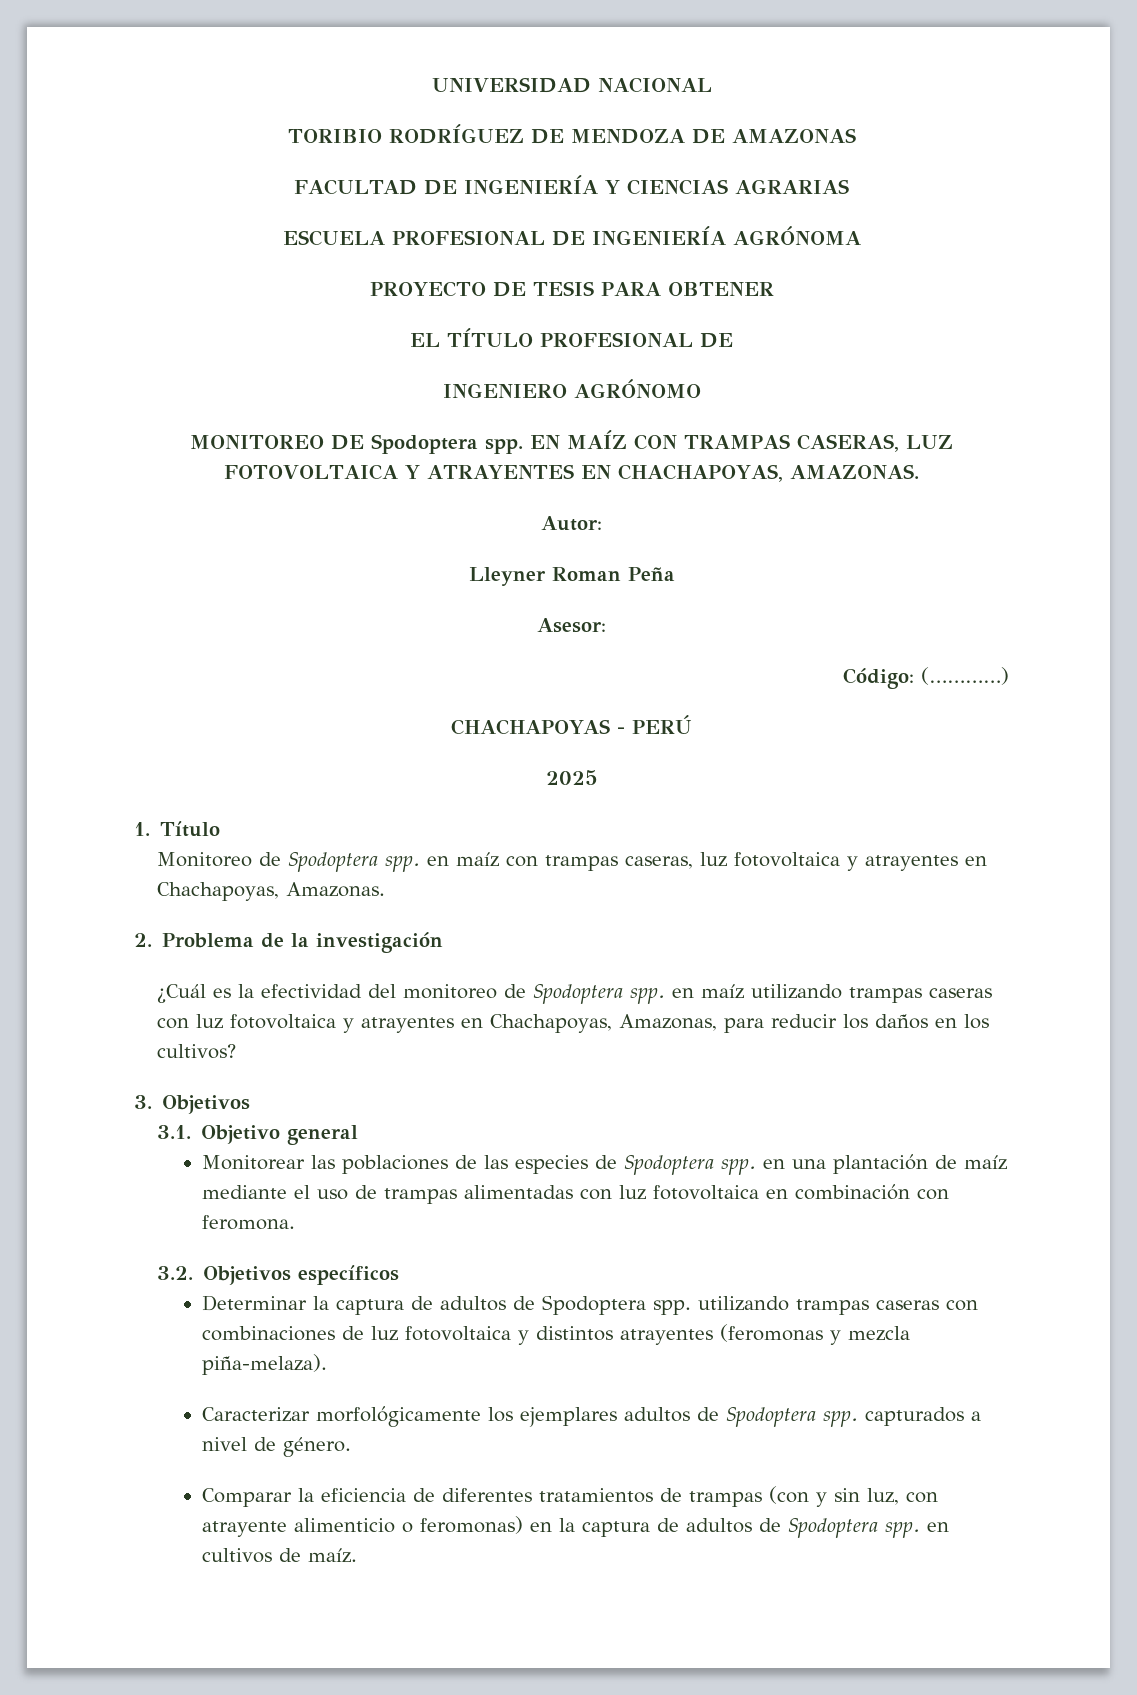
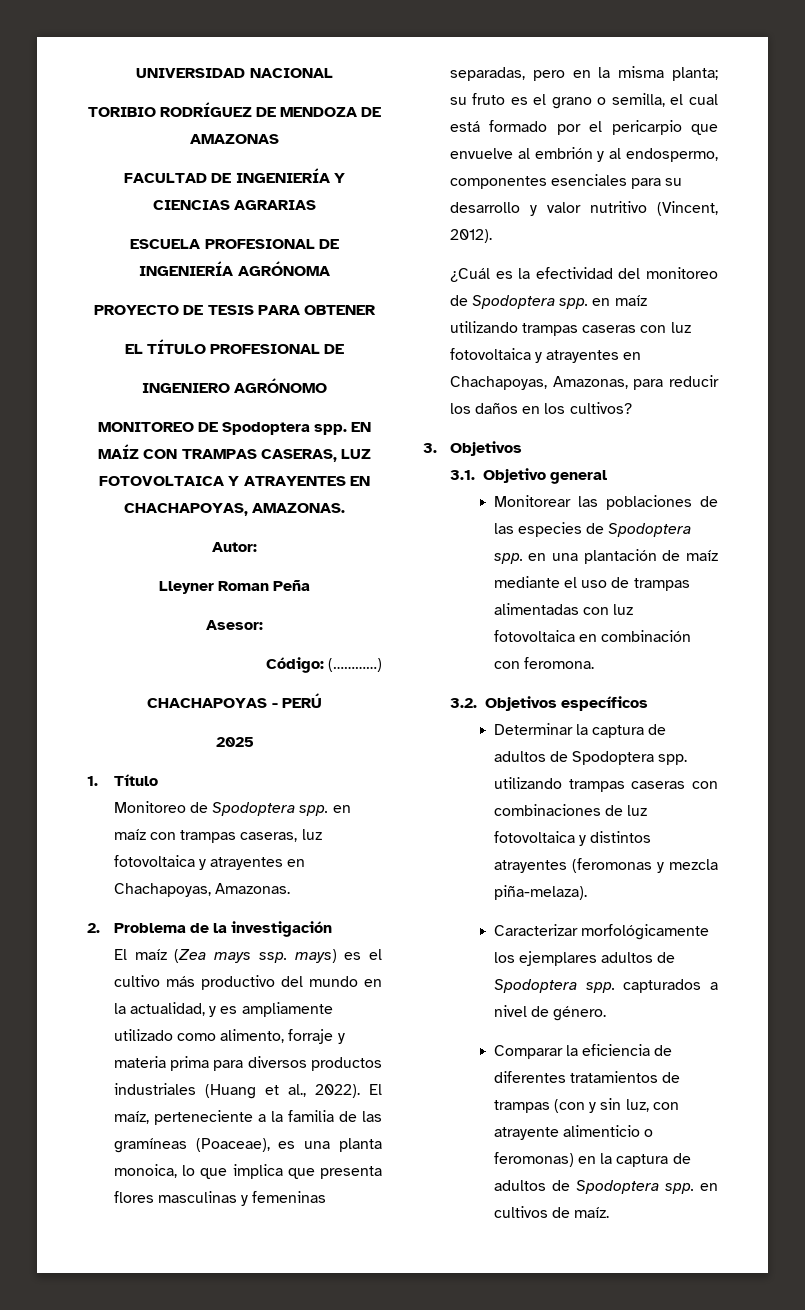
+ El maíz (Zea mays ssp. mays) es el cultivo más productivo del mundo en la actualidad, y es ampliamente utilizado como alimento, forraje y materia prima para diversos productos industriales (Huang et al., 2022). El maíz, perteneciente a la familia de las gramíneas (Poaceae), es una planta monoica, lo que implica que presenta flores masculinas y femeninas separadas, pero en la misma planta; su fruto es el grano o semilla, el cual está formado por el pericarpio que envuelve al embrión y al endospermo, componentes esenciales para su desarrollo y valor nutritivo (Vincent, 2012).

